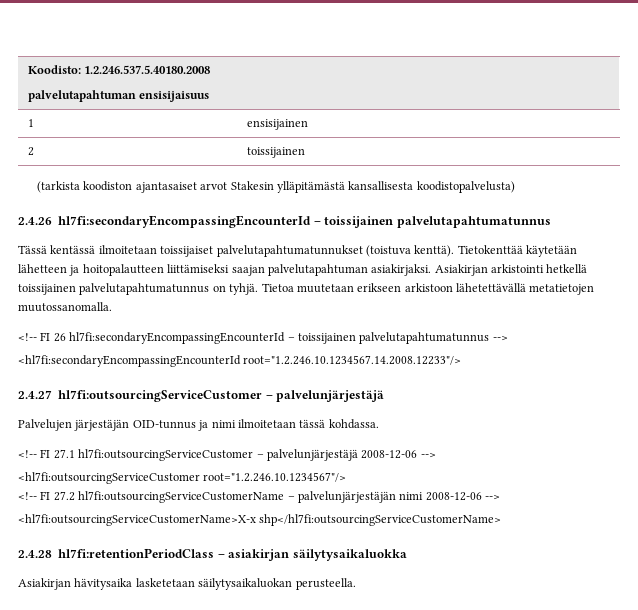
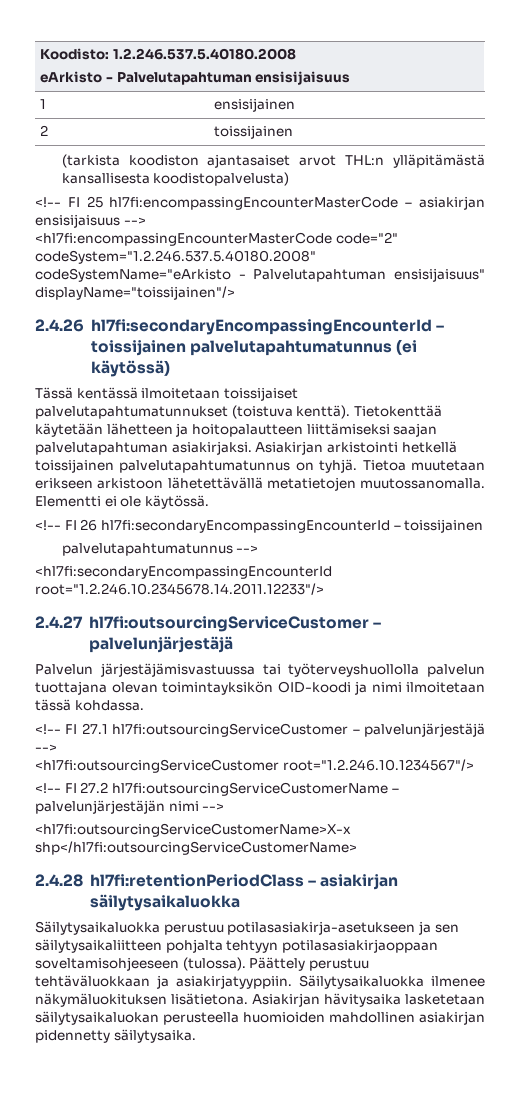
  Koodisto: 1.2.246.537.5.40180.2008
- palvelutapahtuman ensisijaisuus
+ eArkisto - Palvelutapahtuman ensisijaisuus
- (tarkista koodiston ajantasaiset arvot Stakesin ylläpitämästä kansallisesta koodistopalvelusta)
+ (tarkista koodiston ajantasaiset arvot THL:n ylläpitämästä kansallisesta koodistopalvelusta)
+ <!-- FI 25 hl7fi:encompassingEncounterMasterCode – asiakirjan ensisijaisuus -->
+ <hl7fi:encompassingEncounterMasterCode code="2" codeSystem="1.2.246.537.5.40180.2008" codeSystemName="eArkisto - Palvelutapahtuman ensisijaisuus" displayName="toissijainen"/>
- 2.4.26 hl7fi:secondaryEncompassingEncounterId – toissijainen palvelutapahtumatunnus
+ 2.4.26 hl7fi:secondaryEncompassingEncounterId – toissijainen palvelutapahtumatunnus (ei käytössä)
+ Elementti ei ole käytössä.
- <!-- FI 26 hl7fi:secondaryEncompassingEncounterId – toissijainen palvelutapahtumatunnus -->
+ <!-- FI 26 hl7fi:secondaryEncompassingEncounterId – toissijainen
+ palvelutapahtumatunnus -->
- <hl7fi:secondaryEncompassingEncounterId root="1.2.246.10.1234567.14.2008.12233"/>
+ <hl7fi:secondaryEncompassingEncounterId root="1.2.246.10.2345678.14.2011.12233"/>
- Palvelujen järjestäjän OID-tunnus ja nimi ilmoitetaan tässä kohdassa.
+ Palvelun järjestäjämisvastuussa tai työterveyshuollolla palvelun tuottajana olevan toimintayksikön OID-koodi ja nimi ilmoitetaan tässä kohdassa.
- <!-- FI 27.1 hl7fi:outsourcingServiceCustomer – palvelunjärjestäjä 2008-12-06 -->
+ <!-- FI 27.1 hl7fi:outsourcingServiceCustomer – palvelunjärjestäjä -->
- <!-- FI 27.2 hl7fi:outsourcingServiceCustomerName – palvelunjärjestäjän nimi 2008-12-06 -->
+ <!-- FI 27.2 hl7fi:outsourcingServiceCustomerName – palvelunjärjestäjän nimi -->
- Asiakirjan hävitysaika lasketetaan säilytysaikaluokan perusteella.
+ Säilytysaikaluokka perustuu potilasasiakirja-asetukseen ja sen säilytysaikaliitteen pohjalta tehtyyn potilasasiakirjaoppaan soveltamisohjeeseen (tulossa). Päättely perustuu tehtäväluokkaan ja asiakirjatyyppiin. Säilytysaikaluokka ilmenee näkymäluokituksen lisätietona. Asiakirjan hävitysaika lasketetaan säilytysaikaluokan perusteella huomioiden mahdollinen asiakirjan pidennetty säilytysaika.

